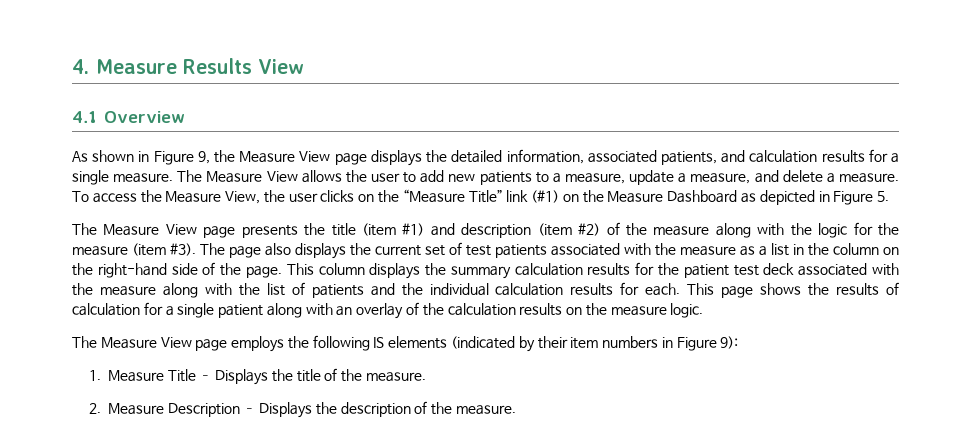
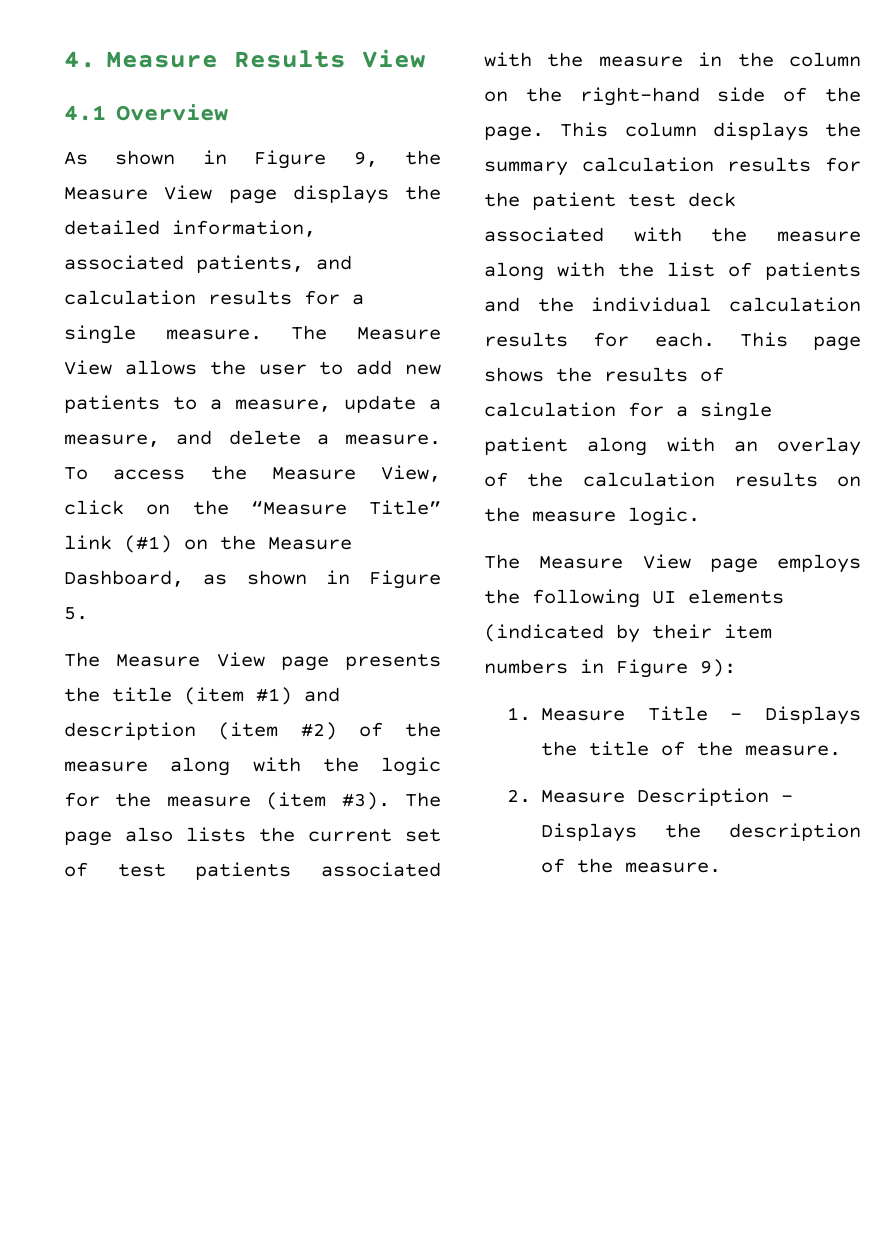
- To access the Measure View, the user clicks on the “Measure Title” link (#1) on the Measure Dashboard as depicted in Figure 5.
+ To access the Measure View, click on the “Measure Title” link (#1) on the Measure Dashboard, as shown in Figure 5.
- The page also displays the current set of test patients associated with the measure as a list in the column on the right-hand side of the page.
+ The page also lists the current set of test patients associated with the measure in the column on the right-hand side of the page.
- The Measure View page employs the following IS elements (indicated by their item numbers in Figure 9):
+ The Measure View page employs the following UI elements (indicated by their item numbers in Figure 9):

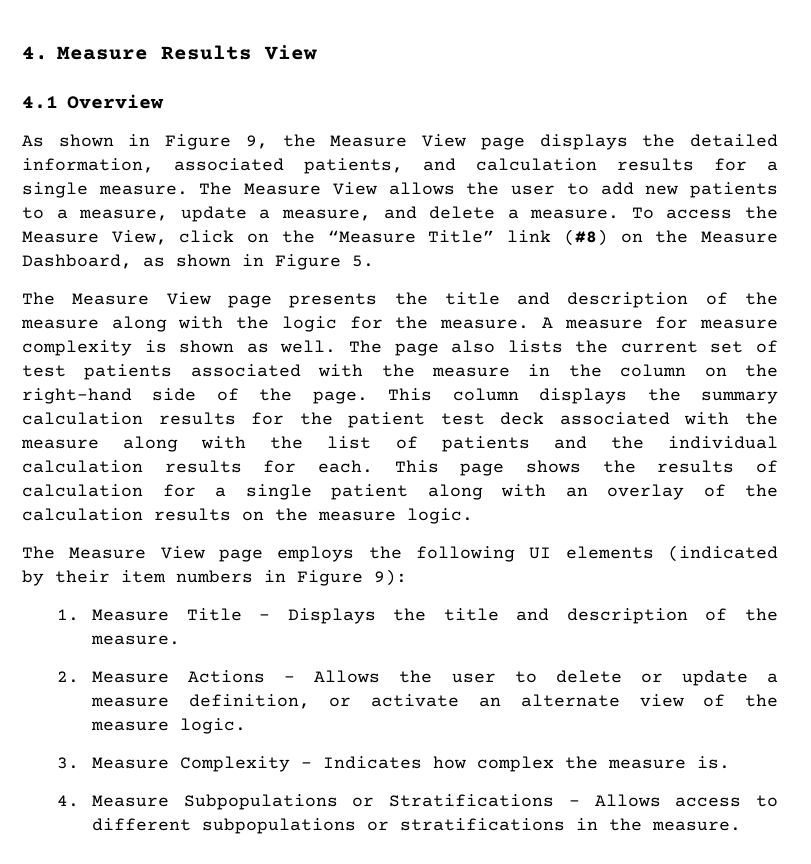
- To access the Measure View, click on the “Measure Title” link (#1) on the Measure Dashboard, as shown in Figure 5.
+ To access the Measure View, click on the “Measure Title” link (#8) on the Measure Dashboard, as shown in Figure 5.
- The Measure View page presents the title (item #1) and description (item #2) of the measure along with the logic for the measure (item #3).
+ The Measure View page presents the title and description of the measure along with the logic for the measure. A measure for measure complexity is shown as well.
- 1. Measure Title – Displays the title of the measure.
+ 1. Measure Title – Displays the title and description of the measure.
- 2. Measure Description – Displays the description of the measure.
+ 2. Measure Actions – Allows the user to delete or update a measure definition, or activate an alternate view of the measure logic.
+ 3. Measure Complexity – Indicates how complex the measure is.
+ 4. Measure Subpopulations or Stratifications – Allows access to different subpopulations or stratifications in the measure.

